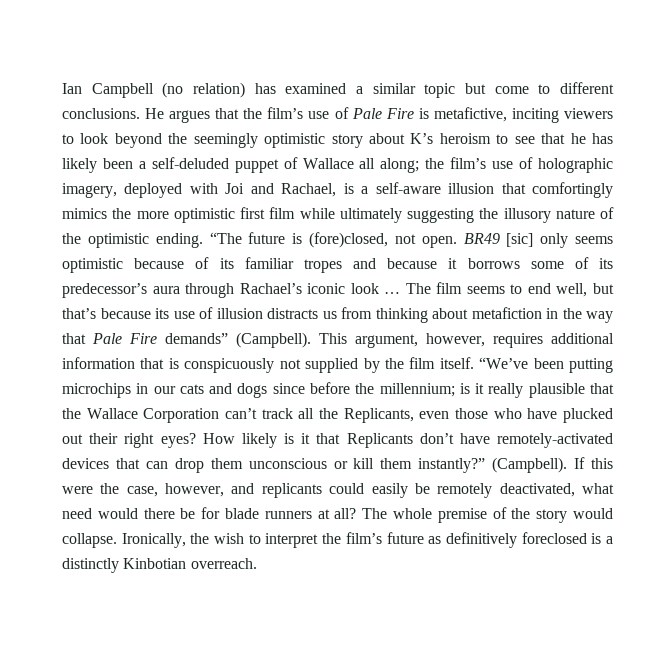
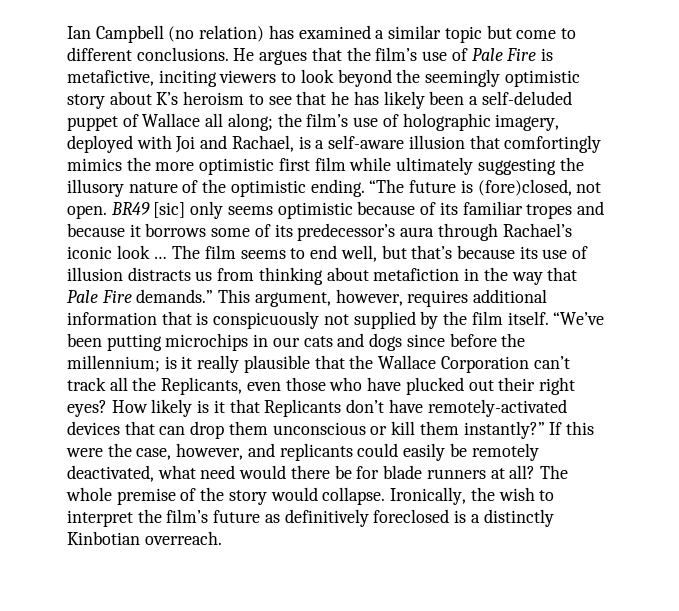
- The film seems to end well, but that’s because its use of illusion distracts us from thinking about metafiction in the way that Pale Fire demands” (Campbell).
+ The film seems to end well, but that’s because its use of illusion distracts us from thinking about metafiction in the way that Pale Fire demands.”
- How likely is it that Replicants don’t have remotely-activated devices that can drop them unconscious or kill them instantly?” (Campbell).
+ How likely is it that Replicants don’t have remotely-activated devices that can drop them unconscious or kill them instantly?”

